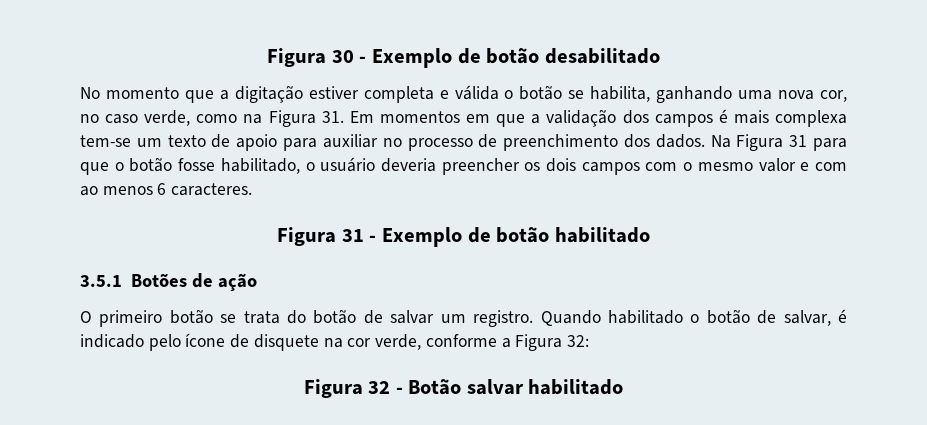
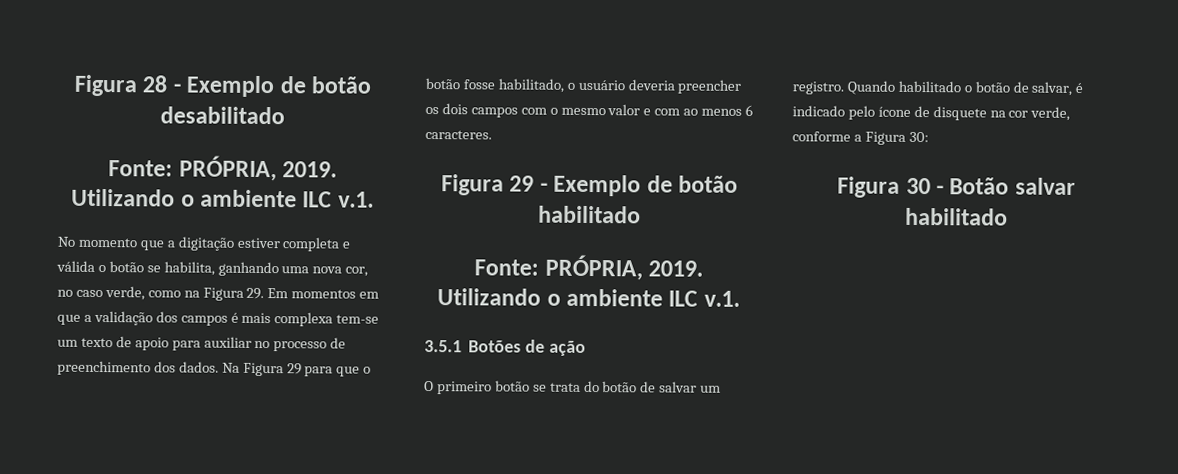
- Figura 30 - Exemplo de botão desabilitado
+ Figura 28 - Exemplo de botão desabilitado
+ Fonte: PRÓPRIA, 2019. Utilizando o ambiente ILC v.1.
- No momento que a digitação estiver completa e válida o botão se habilita, ganhando uma nova cor, no caso verde, como na Figura 31. Em momentos em que a validação dos campos é mais complexa tem-se um texto de apoio para auxiliar no processo de preenchimento dos dados.
+ No momento que a digitação estiver completa e válida o botão se habilita, ganhando uma nova cor, no caso verde, como na Figura 29. Em momentos em que a validação dos campos é mais complexa tem-se um texto de apoio para auxiliar no processo de preenchimento dos dados.
- Na Figura 31 para que o botão fosse habilitado, o usuário deveria preencher os dois campos com o mesmo valor e com ao menos 6 caracteres.
+ Na Figura 29 para que o botão fosse habilitado, o usuário deveria preencher os dois campos com o mesmo valor e com ao menos 6 caracteres.
- Figura 31 - Exemplo de botão habilitado
+ Figura 29 - Exemplo de botão habilitado
+ Fonte: PRÓPRIA, 2019. Utilizando o ambiente ILC v.1.
- Quando habilitado o botão de salvar, é indicado pelo ícone de disquete na cor verde, conforme a Figura 32:
- Figura 32 - Botão salvar habilitado
+ Quando habilitado o botão de salvar, é indicado pelo ícone de disquete na cor verde, conforme a Figura 30:
+ Figura 30 - Botão salvar habilitado

